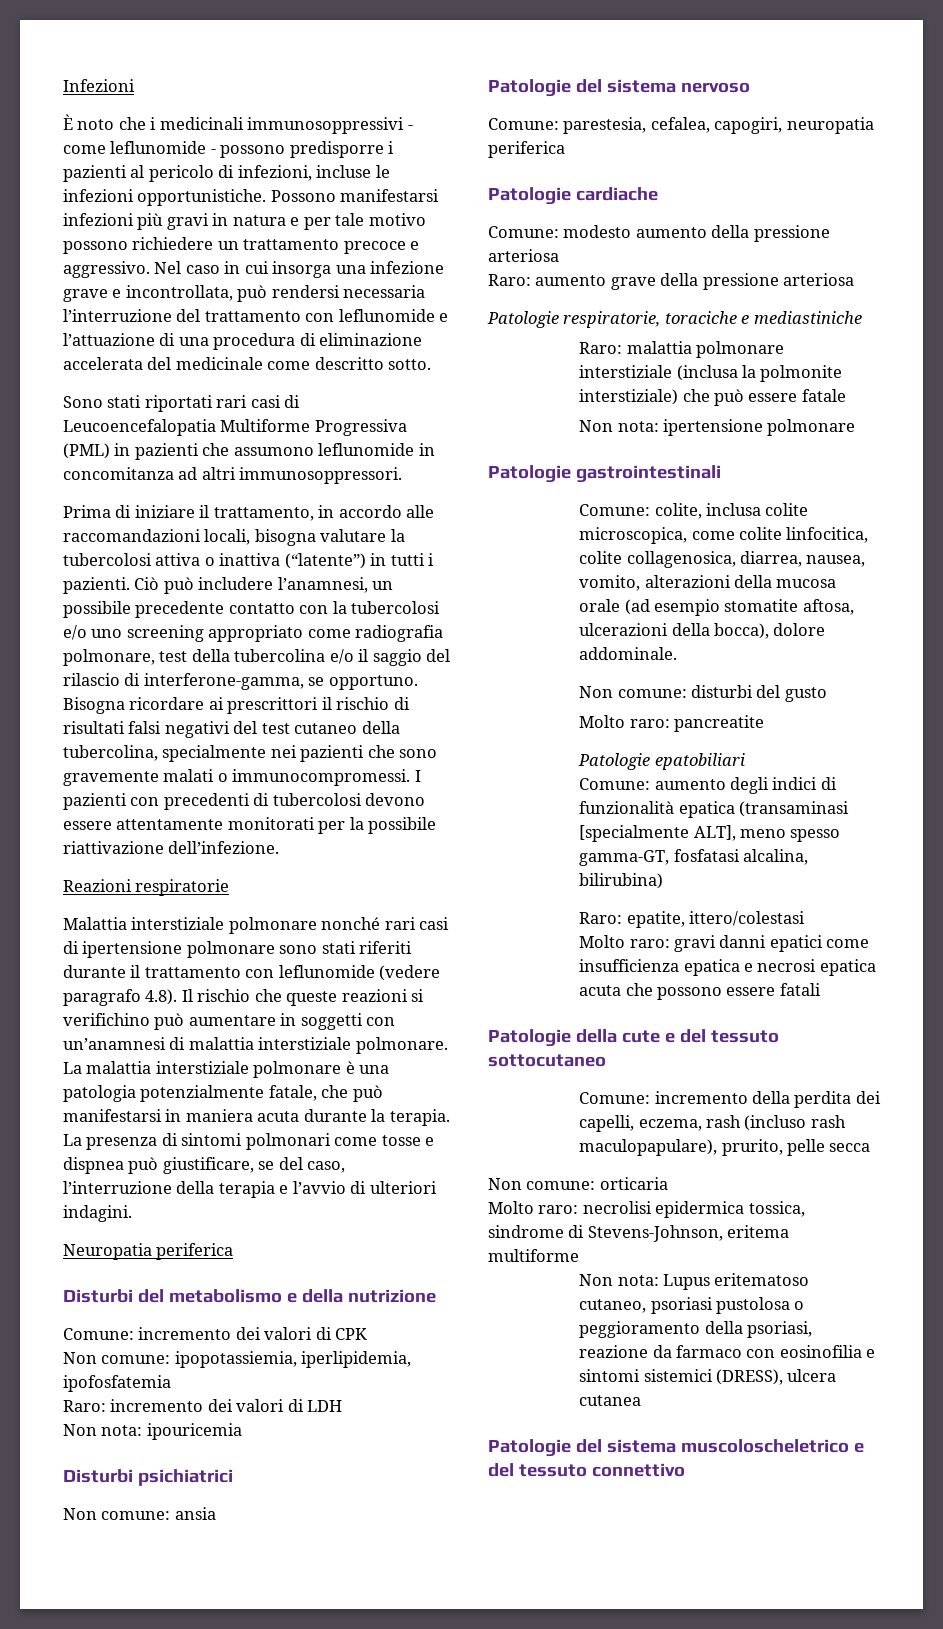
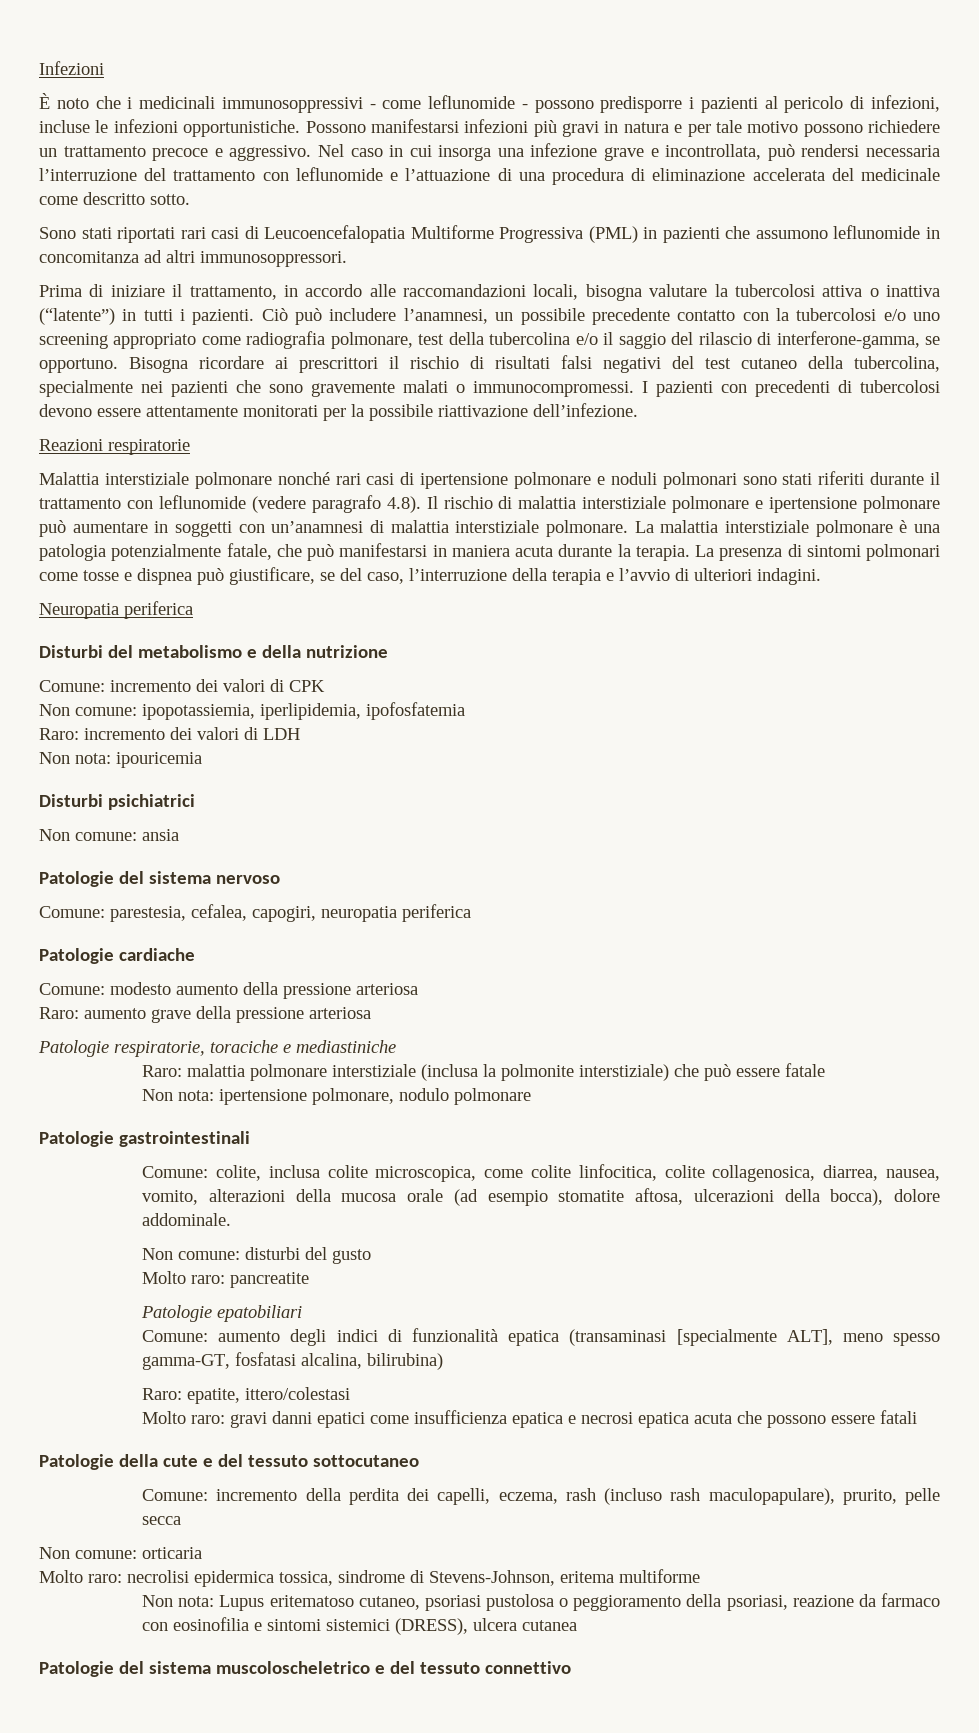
- Malattia interstiziale polmonare nonché rari casi di ipertensione polmonare sono stati riferiti durante il trattamento con leflunomide (vedere paragrafo 4.8). Il rischio che queste reazioni si verifichino può aumentare in soggetti con un’anamnesi di malattia interstiziale polmonare.
+ Malattia interstiziale polmonare nonché rari casi di ipertensione polmonare e noduli polmonari sono stati riferiti durante il trattamento con leflunomide (vedere paragrafo 4.8). Il rischio di malattia interstiziale polmonare e ipertensione polmonare può aumentare in soggetti con un’anamnesi di malattia interstiziale polmonare.
- Non nota: ipertensione polmonare
+ Non nota: ipertensione polmonare, nodulo polmonare

